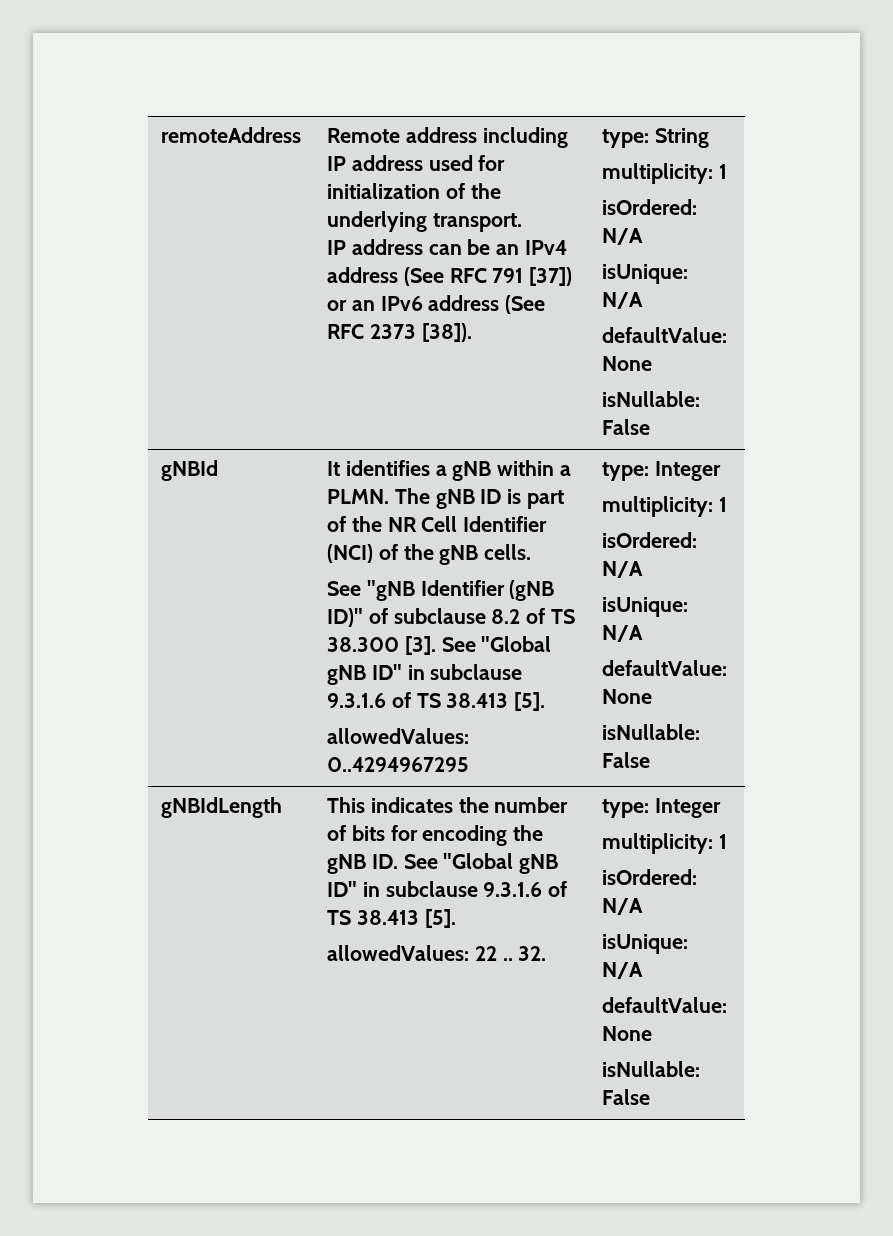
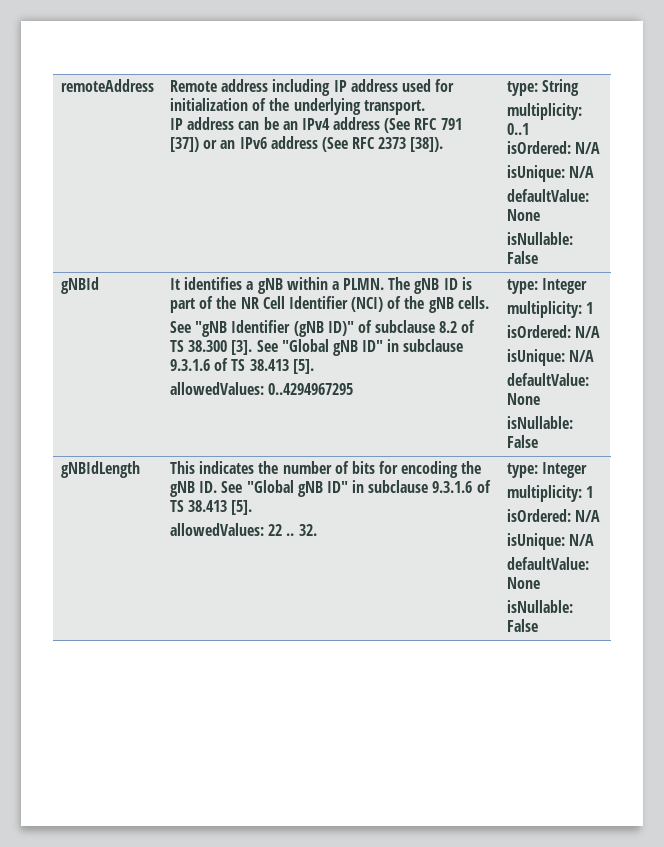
  type: String
- multiplicity: 1
+ multiplicity: 0..1

